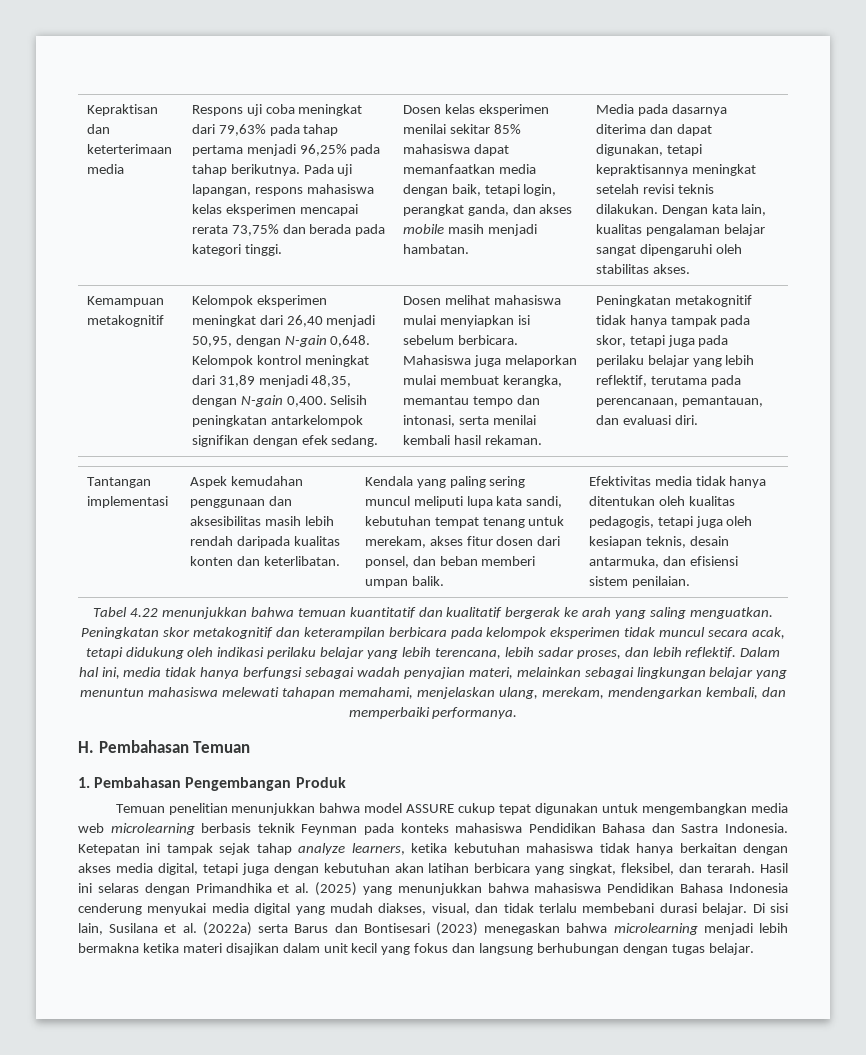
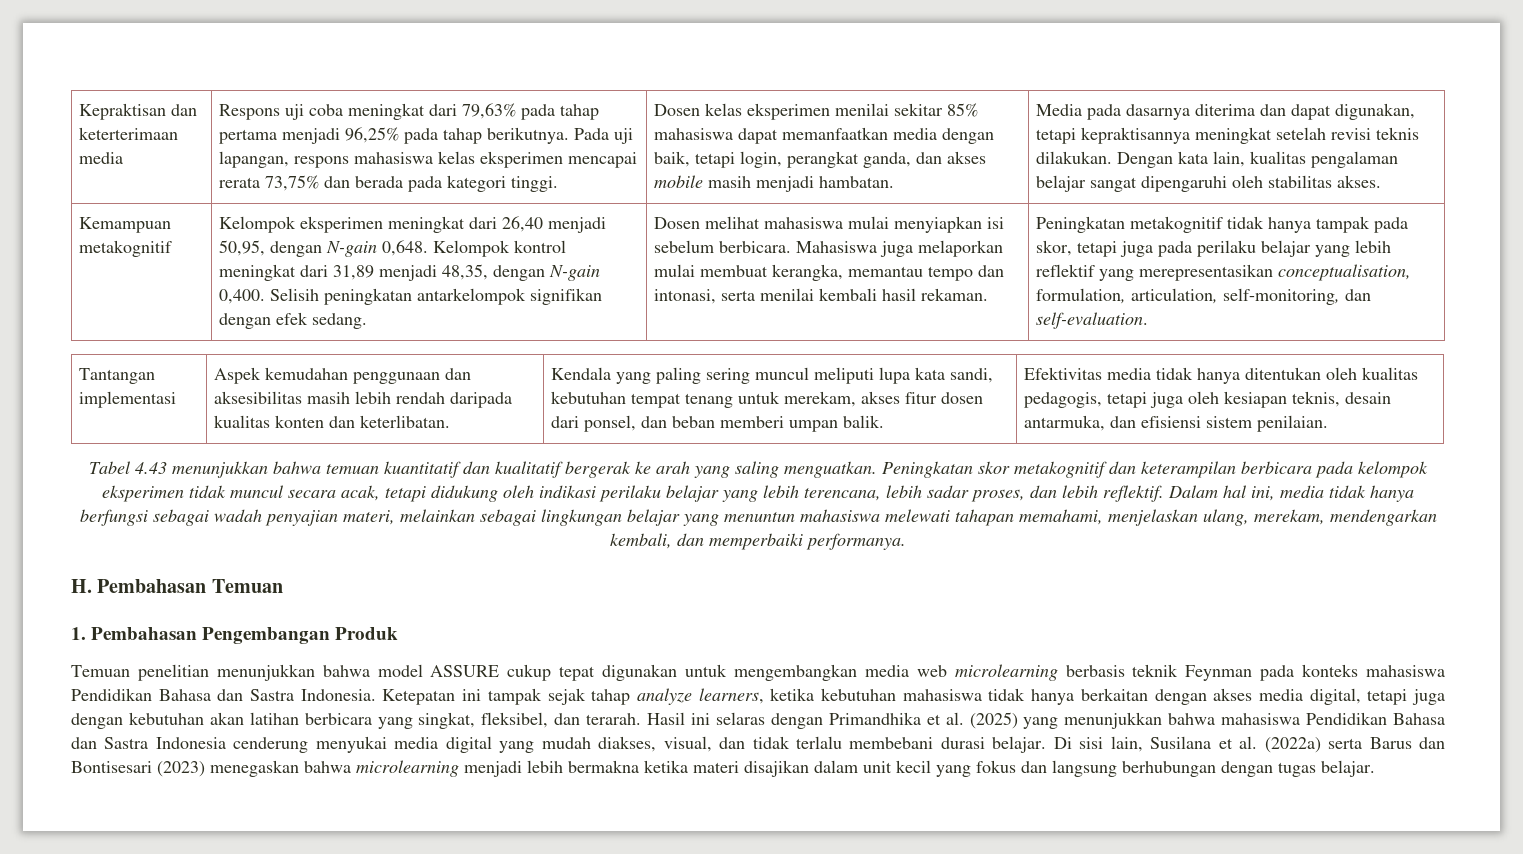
- Peningkatan metakognitif tidak hanya tampak pada skor, tetapi juga pada perilaku belajar yang lebih reflektif, terutama pada perencanaan, pemantauan, dan evaluasi diri.
+ Peningkatan metakognitif tidak hanya tampak pada skor, tetapi juga pada perilaku belajar yang lebih reflektif yang merepresentasikan conceptualisation, formulation, articulation, self-monitoring, dan self-evaluation.
- Tabel 4.22 menunjukkan bahwa temuan kuantitatif dan kualitatif bergerak ke arah yang saling menguatkan.
+ Tabel 4.43 menunjukkan bahwa temuan kuantitatif dan kualitatif bergerak ke arah yang saling menguatkan.
- Hasil ini selaras dengan Primandhika et al. (2025) yang menunjukkan bahwa mahasiswa Pendidikan Bahasa Indonesia cenderung menyukai media digital yang mudah diakses, visual, dan tidak terlalu membebani durasi belajar.
+ Hasil ini selaras dengan Primandhika et al. (2025) yang menunjukkan bahwa mahasiswa Pendidikan Bahasa dan Sastra Indonesia cenderung menyukai media digital yang mudah diakses, visual, dan tidak terlalu membebani durasi belajar.

